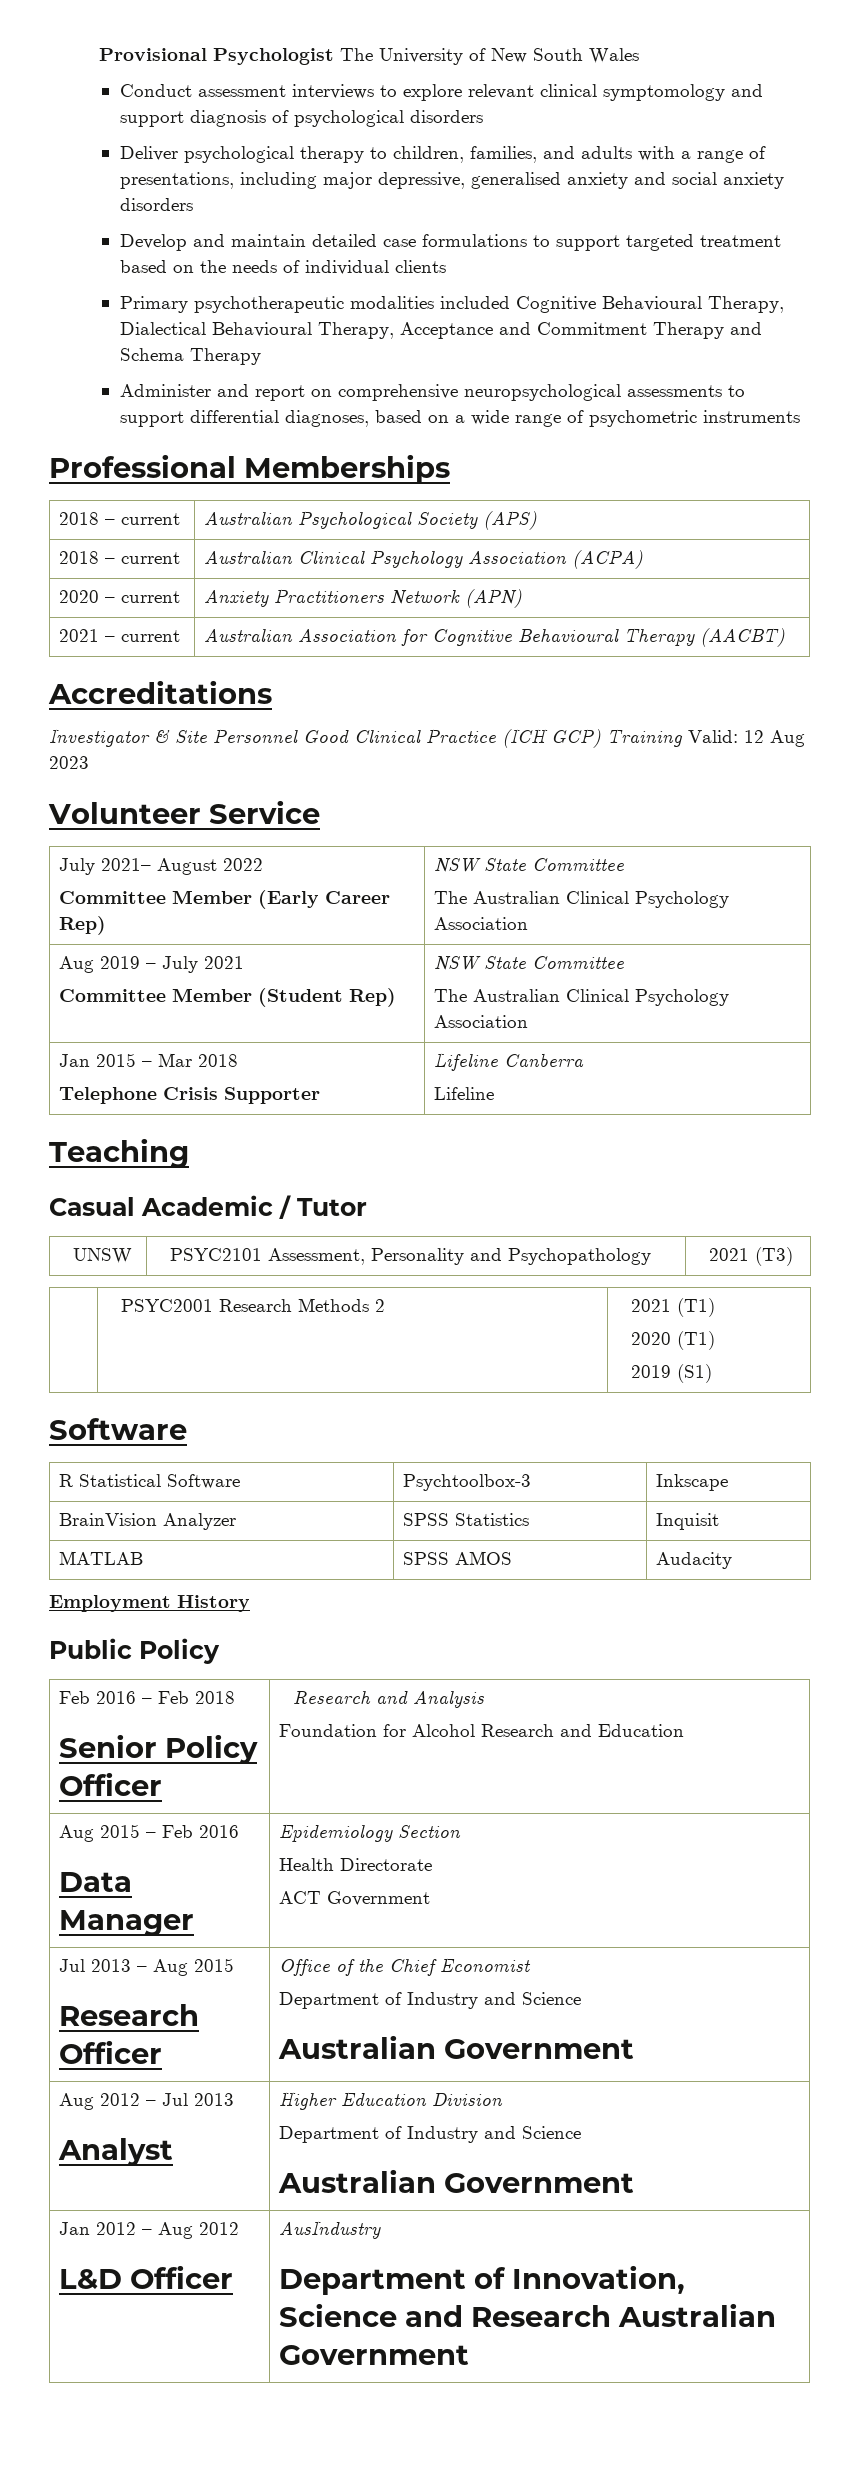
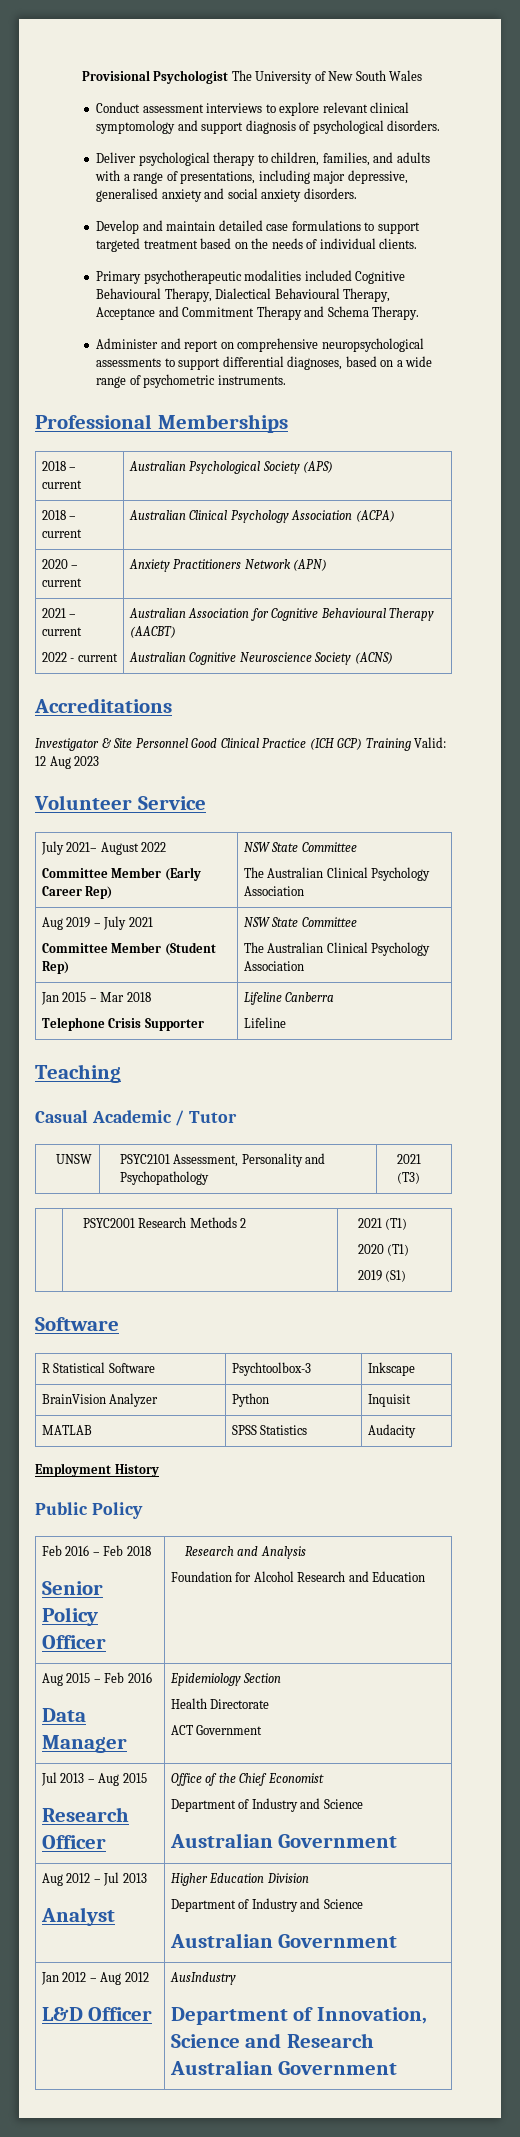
- Conduct assessment interviews to explore relevant clinical symptomology and support diagnosis of psychological disorders
+ Conduct assessment interviews to explore relevant clinical symptomology and support diagnosis of psychological disorders.
- Deliver psychological therapy to children, families, and adults with a range of presentations, including major depressive, generalised anxiety and social anxiety disorders
+ Deliver psychological therapy to children, families, and adults with a range of presentations, including major depressive, generalised anxiety and social anxiety disorders.
- Develop and maintain detailed case formulations to support targeted treatment based on the needs of individual clients
+ Develop and maintain detailed case formulations to support targeted treatment based on the needs of individual clients.
- Primary psychotherapeutic modalities included Cognitive Behavioural Therapy, Dialectical Behavioural Therapy, Acceptance and Commitment Therapy and Schema Therapy
+ Primary psychotherapeutic modalities included Cognitive Behavioural Therapy, Dialectical Behavioural Therapy, Acceptance and Commitment Therapy and Schema Therapy.
- Administer and report on comprehensive neuropsychological assessments to support differential diagnoses, based on a wide range of psychometric instruments
+ Administer and report on comprehensive neuropsychological assessments to support differential diagnoses, based on a wide range of psychometric instruments.
- 2021 – current | Australian Association for Cognitive Behavioural Therapy (AACBT)
+ 2021 – current
+ 2022 - current | Australian Association for Cognitive Behavioural Therapy (AACBT)
+ Australian Cognitive Neuroscience Society (ACNS)
- BrainVision Analyzer | SPSS Statistics | Inquisit
+ BrainVision Analyzer | Python | Inquisit
- MATLAB | SPSS AMOS | Audacity
+ MATLAB | SPSS Statistics | Audacity

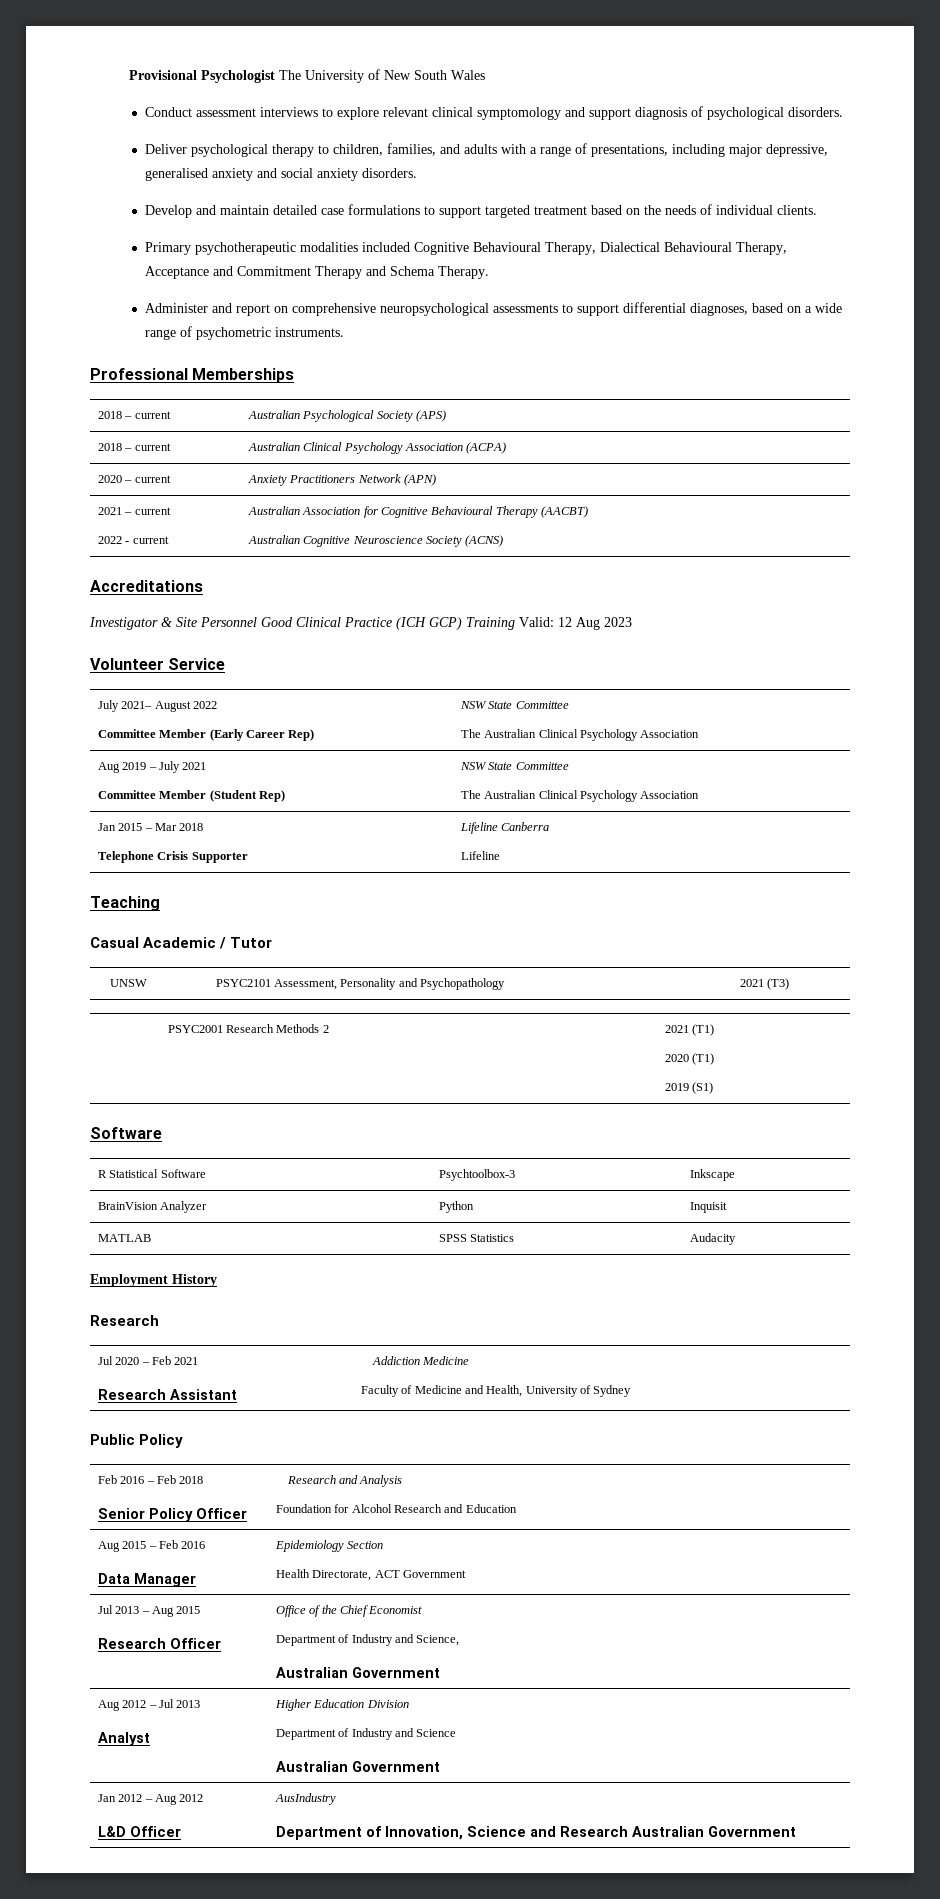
  Employment History
+ Research
+ Jul 2020 – Feb 2021
+ Research Assistant | Addiction Medicine
+ Faculty of Medicine and Health, University of Sydney
  Aug 2015 – Feb 2016
  Data Manager | Epidemiology Section
- Health Directorate
- ACT Government
+ Health Directorate, ACT Government
  Jul 2013 – Aug 2015
  Research Officer | Office of the Chief Economist
- Department of Industry and Science
+ Department of Industry and Science,

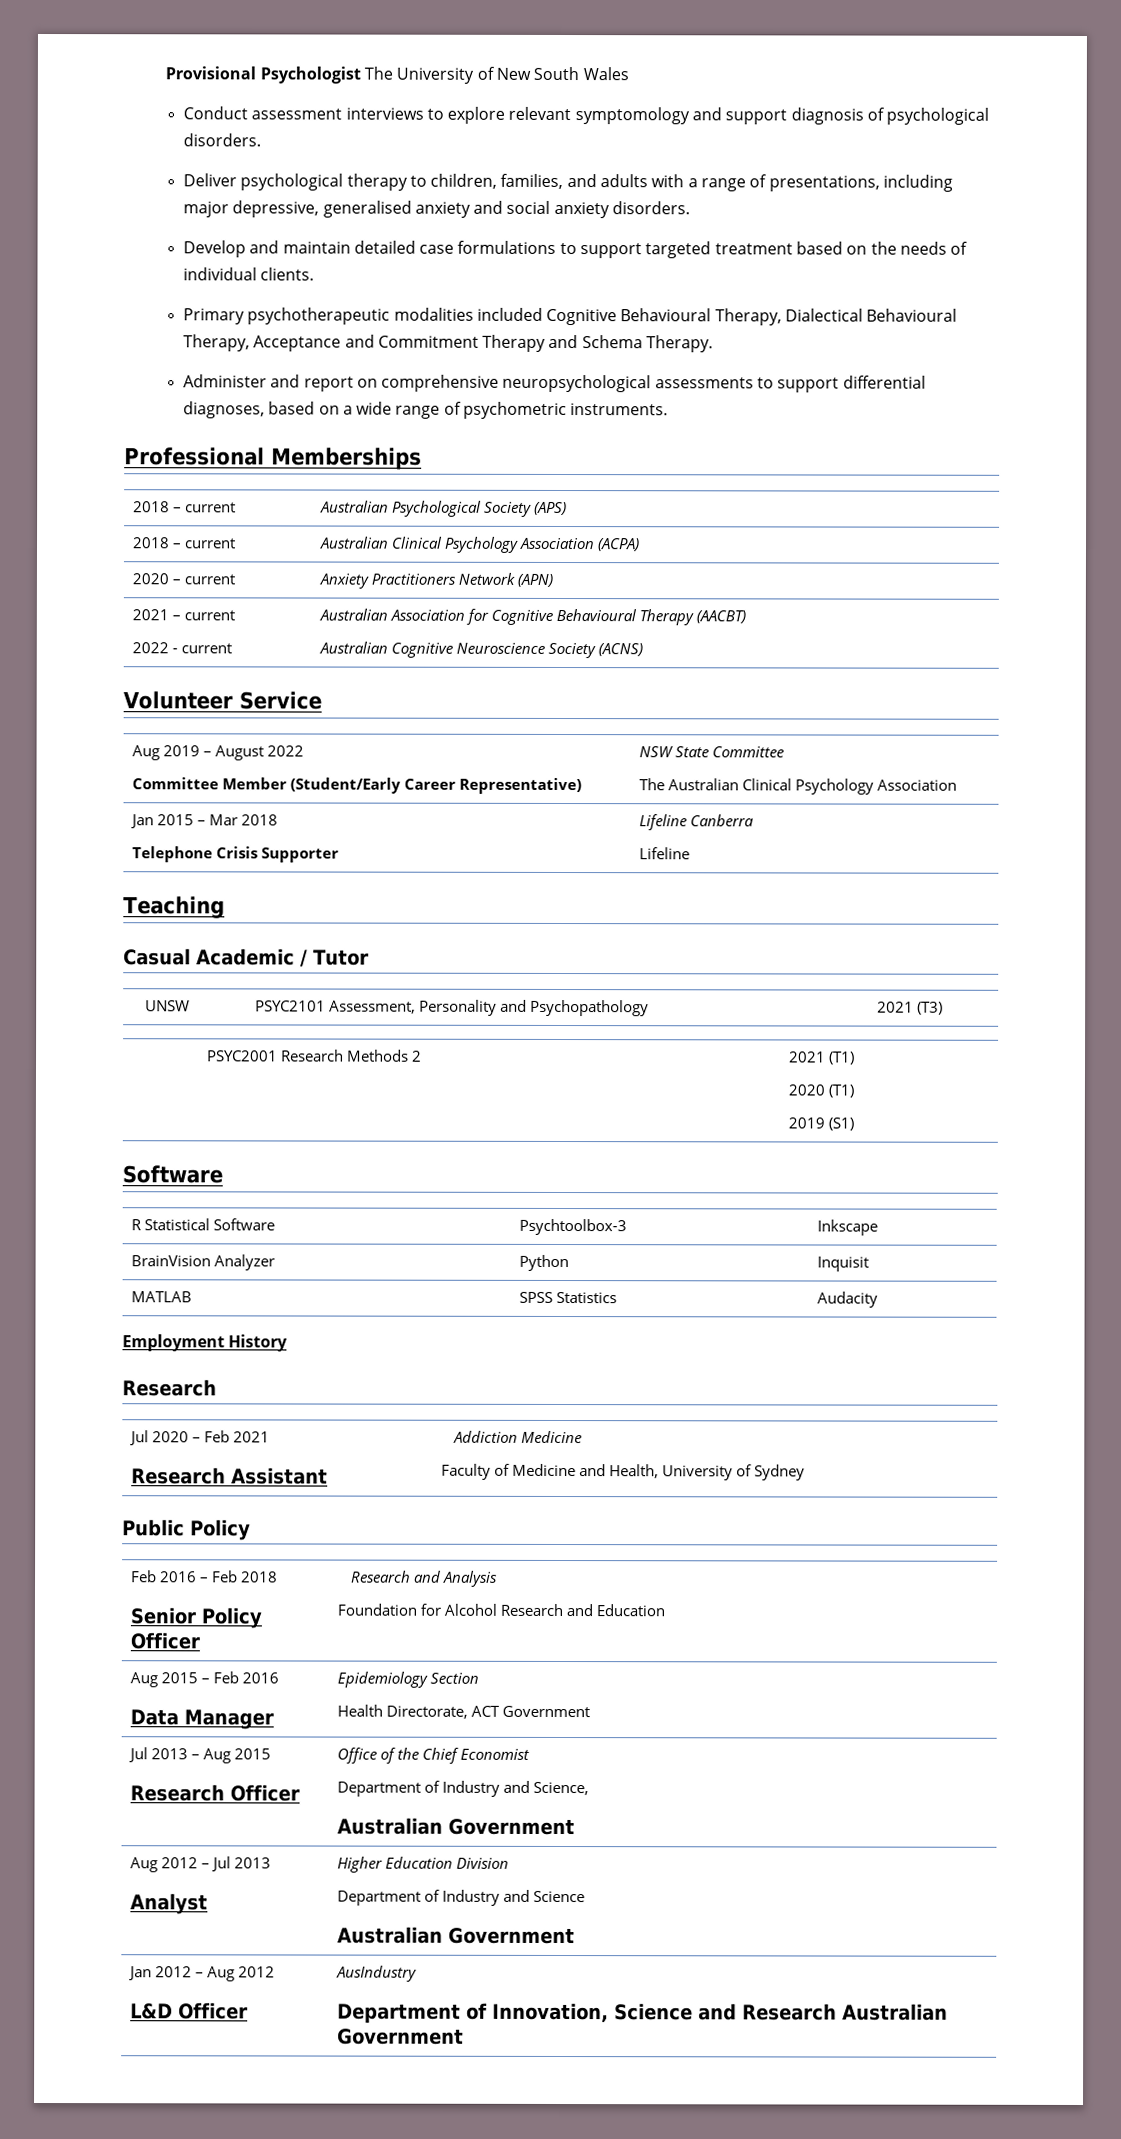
- Conduct assessment interviews to explore relevant clinical symptomology and support diagnosis of psychological disorders.
+ Conduct assessment interviews to explore relevant symptomology and support diagnosis of psychological disorders.
- Accreditations
- Investigator & Site Personnel Good Clinical Practice (ICH GCP) Training Valid: 12 Aug 2023
- July 2021– August 2022
- Committee Member (Early Career Rep) | NSW State Committee
- The Australian Clinical Psychology Association
- Aug 2019 – July 2021
- Committee Member (Student Rep) | NSW State Committee
+ Aug 2019 – August 2022
+ Committee Member (Student/Early Career Representative) | NSW State Committee

